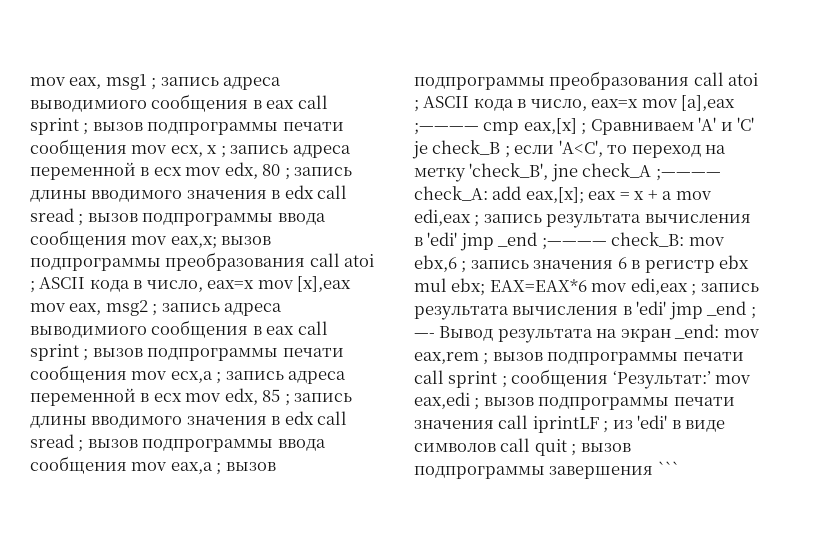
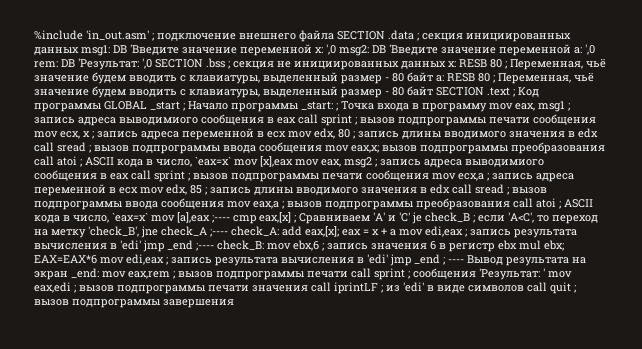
- mov eax, msg1 ;
+ %include 'in_out.asm' ; подключение внешнего файла SECTION .data ; секция инициированных данных msg1: DB 'Введите значение переменной х: ',0 msg2: DB 'Введите значение переменной a: ',0 rem: DB 'Результат: ',0 SECTION .bss ; секция не инициированных данных x: RESB 80 ; Переменная, чьё значение будем вводить с клавиатуры, выделенный размер - 80 байт a: RESB 80 ; Переменная, чьё значение будем вводить с клавиатуры, выделенный размер - 80 байт SECTION .text ; Код программы GLOBAL _start ; Начало программы _start: ; Точка входа в программу mov eax, msg1 ;
- ASCII кода в число, eax=x mov [x],eax mov eax, msg2 ;
+ ASCII кода в число, `eax=x` mov [x],eax mov eax, msg2 ;
- ASCII кода в число, eax=x mov [a],eax ;———— cmp eax,[x] ;
+ ASCII кода в число, `eax=x` mov [a],eax ;---- cmp eax,[x] ;
- если 'A<C', то переход на метку 'check_B', jne check_A ;———— check_A:
+ если 'A<C', то переход на метку 'check_B', jne check_A ;---- check_A:
- запись результата вычисления в 'edi' jmp _end ;———— check_B:
+ запись результата вычисления в 'edi' jmp _end ;---- check_B:
- —- Вывод результата на экран _end:
+ ---- Вывод результата на экран _end:
- сообщения ‘Результат:’ mov eax,edi ;
+ сообщения 'Результат: ' mov eax,edi ;
- вызов подпрограммы завершения ```
+ вызов подпрограммы завершения

